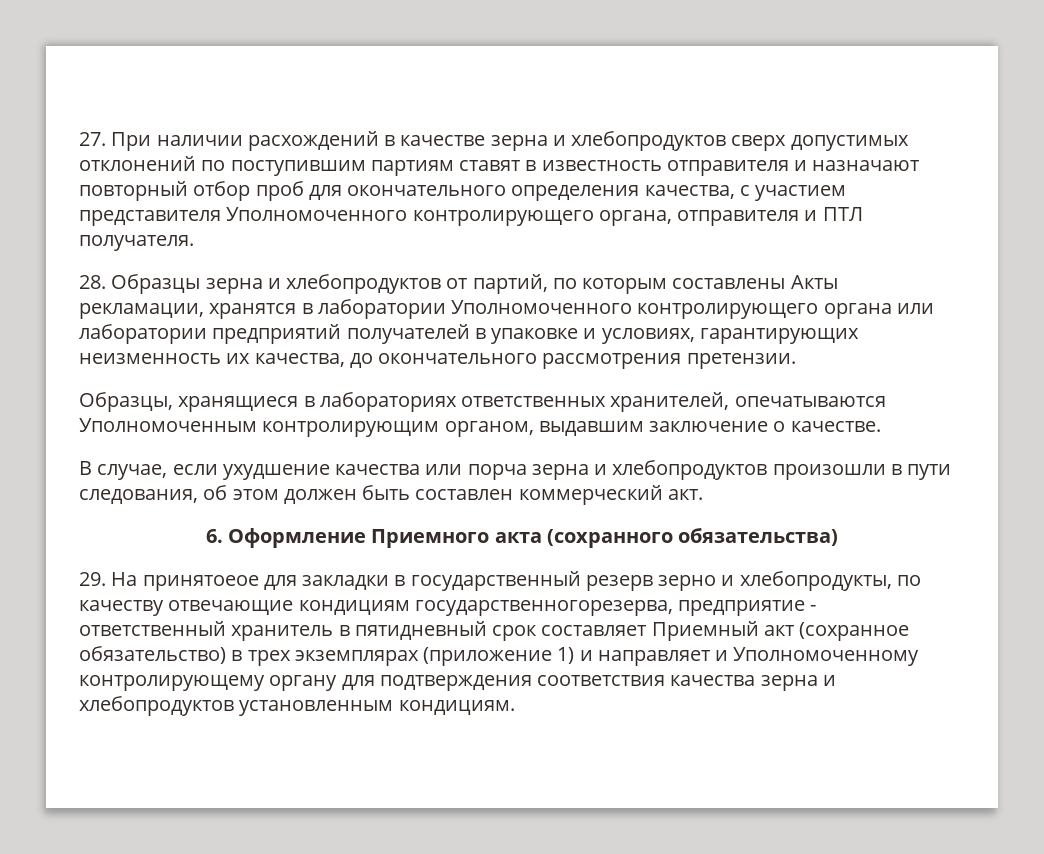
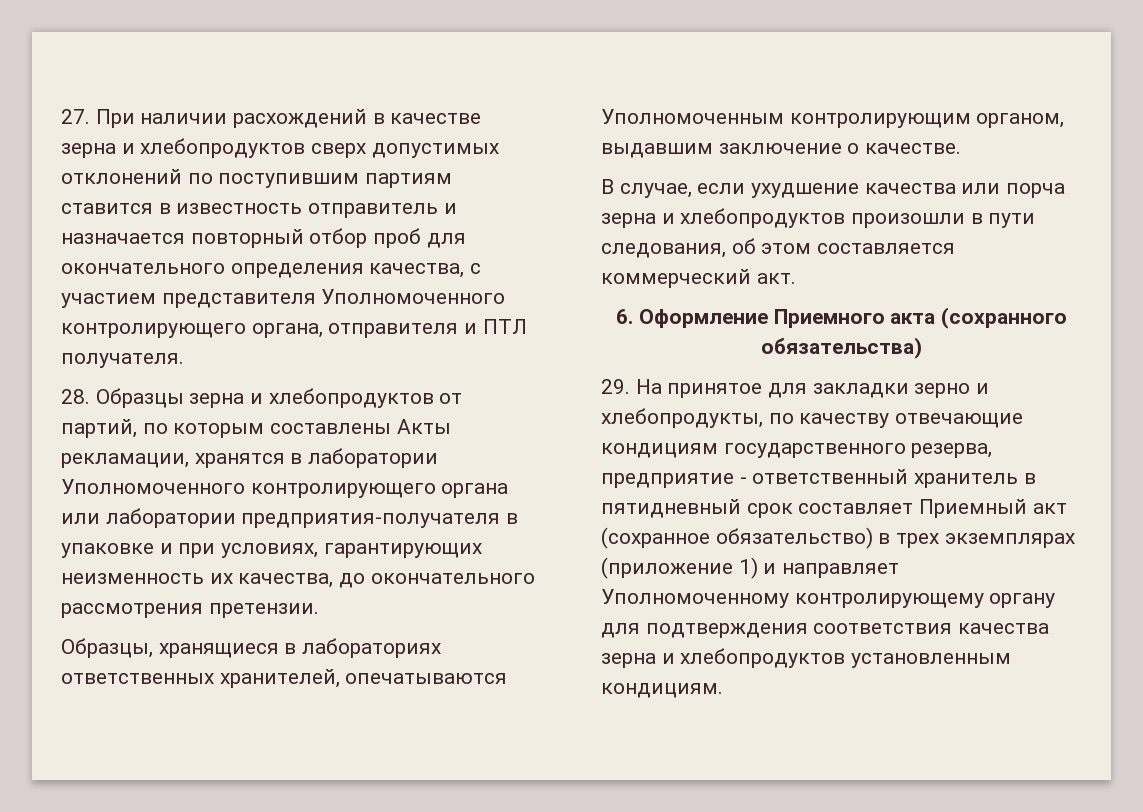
- 27. При наличии расхождений в качестве зерна и хлебопродуктов сверх допустимых отклонений по поступившим партиям ставят в известность отправителя и назначают повторный отбор проб для окончательного определения качества, с участием представителя Уполномоченного контролирующего органа, отправителя и ПТЛ получателя.
+ 27. При наличии расхождений в качестве зерна и хлебопродуктов сверх допустимых отклонений по поступившим партиям ставится в известность отправитель и назначается повторный отбор проб для окончательного определения качества, с участием представителя Уполномоченного контролирующего органа, отправителя и ПТЛ получателя.
- 28. Образцы зерна и хлебопродуктов от партий, по которым составлены Акты рекламации, хранятся в лаборатории Уполномоченного контролирующего органа или лаборатории предприятий получателей в упаковке и условиях, гарантирующих неизменность их качества, до окончательного рассмотрения претензии.
+ 28. Образцы зерна и хлебопродуктов от партий, по которым составлены Акты рекламации, хранятся в лаборатории Уполномоченного контролирующего органа или лаборатории предприятия-получателя в упаковке и при условиях, гарантирующих неизменность их качества, до окончательного рассмотрения претензии.
- В случае, если ухудшение качества или порча зерна и хлебопродуктов произошли в пути следования, об этом должен быть составлен коммерческий акт.
+ В случае, если ухудшение качества или порча зерна и хлебопродуктов произошли в пути следования, об этом составляется коммерческий акт.
- 29. На принятоеое для закладки в государственный резерв зерно и хлебопродукты, по качеству отвечающие кондициям государственногорезерва, предприятие - ответственный хранитель в пятидневный срок составляет Приемный акт (сохранное обязательство) в трех экземплярах (приложение 1) и направляет и Уполномоченному контролирующему органу для подтверждения соответствия качества зерна и хлебопродуктов установленным кондициям.
+ 29. На принятое для закладки зерно и хлебопродукты, по качеству отвечающие кондициям государственного резерва, предприятие - ответственный хранитель в пятидневный срок составляет Приемный акт (сохранное обязательство) в трех экземплярах (приложение 1) и направляет Уполномоченному контролирующему органу для подтверждения соответствия качества зерна и хлебопродуктов установленным кондициям.

